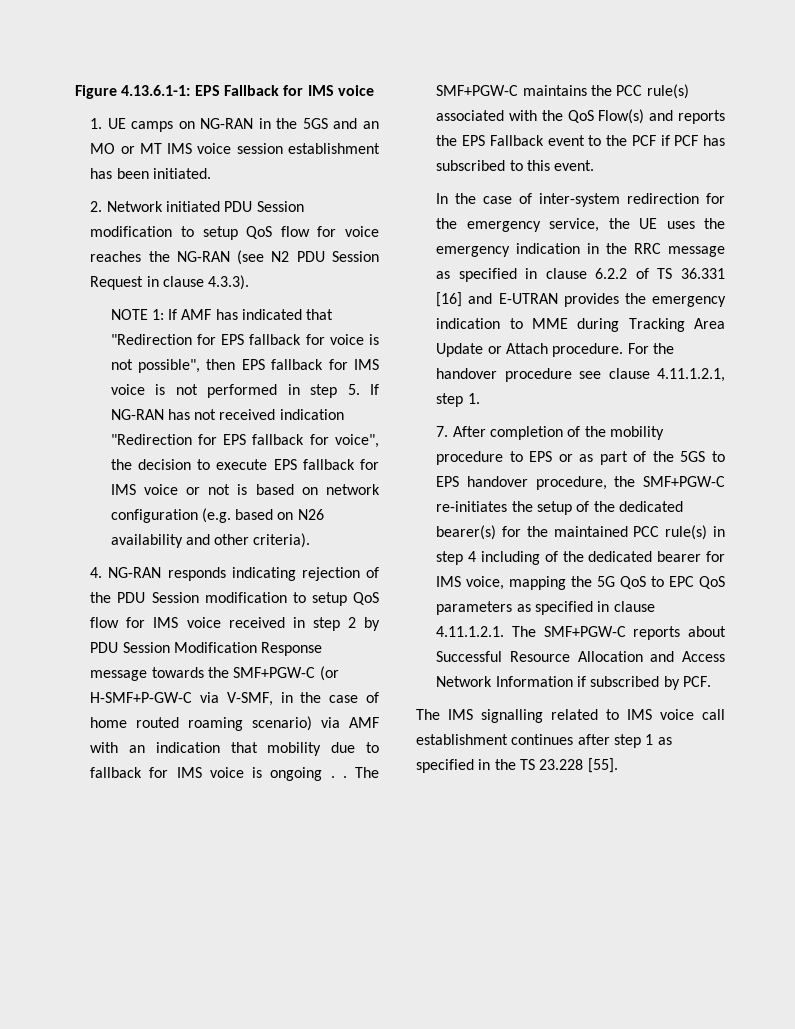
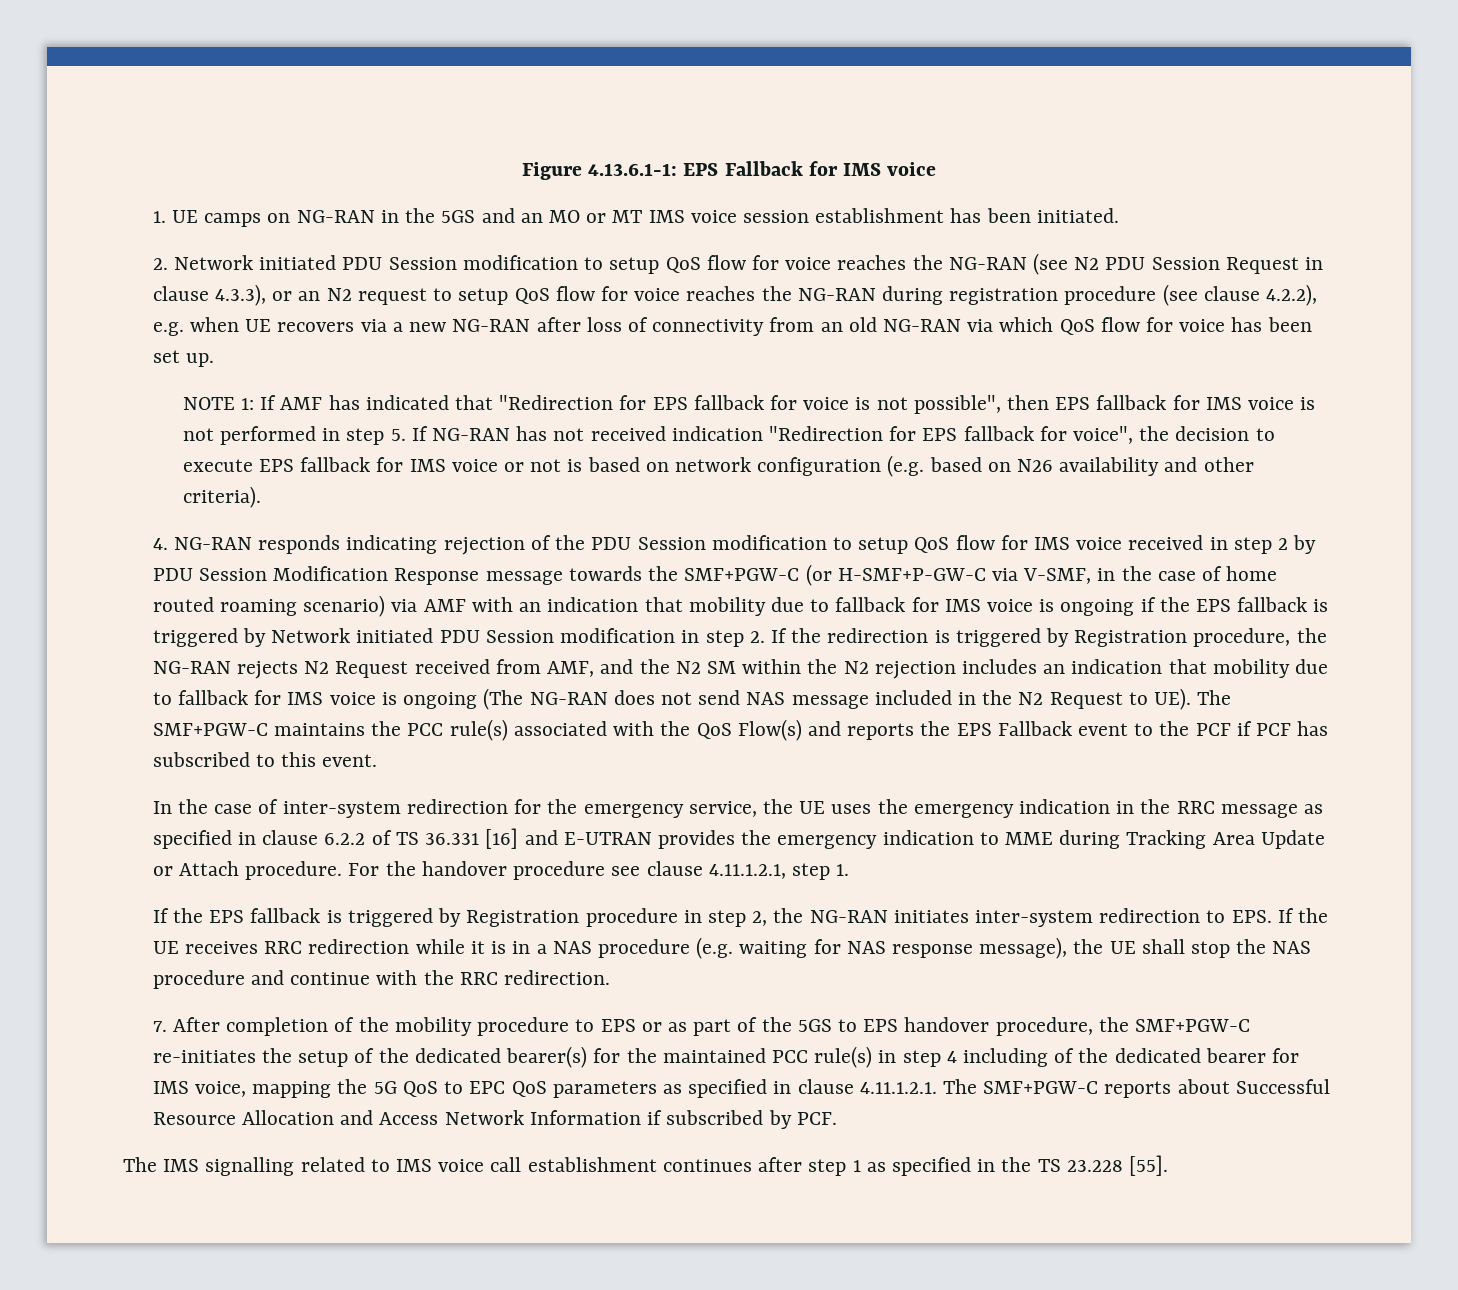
- 2. Network initiated PDU Session modification to setup QoS flow for voice reaches the NG-RAN (see N2 PDU Session Request in clause 4.3.3).
+ 2. Network initiated PDU Session modification to setup QoS flow for voice reaches the NG-RAN (see N2 PDU Session Request in clause 4.3.3), or an N2 request to setup QoS flow for voice reaches the NG-RAN during registration procedure (see clause 4.2.2), e.g. when UE recovers via a new NG-RAN after loss of connectivity from an old NG-RAN via which QoS flow for voice has been set up.
- 4. NG-RAN responds indicating rejection of the PDU Session modification to setup QoS flow for IMS voice received in step 2 by PDU Session Modification Response message towards the SMF+PGW-C (or H-SMF+P-GW-C via V-SMF, in the case of home routed roaming scenario) via AMF with an indication that mobility due to fallback for IMS voice is ongoing . . The SMF+PGW-C maintains the PCC rule(s) associated with the QoS Flow(s) and reports the EPS Fallback event to the PCF if PCF has subscribed to this event.
+ 4. NG-RAN responds indicating rejection of the PDU Session modification to setup QoS flow for IMS voice received in step 2 by PDU Session Modification Response message towards the SMF+PGW-C (or H-SMF+P-GW-C via V-SMF, in the case of home routed roaming scenario) via AMF with an indication that mobility due to fallback for IMS voice is ongoing if the EPS fallback is triggered by Network initiated PDU Session modification in step 2. If the redirection is triggered by Registration procedure, the NG-RAN rejects N2 Request received from AMF, and the N2 SM within the N2 rejection includes an indication that mobility due to fallback for IMS voice is ongoing (The NG-RAN does not send NAS message included in the N2 Request to UE). The SMF+PGW-C maintains the PCC rule(s) associated with the QoS Flow(s) and reports the EPS Fallback event to the PCF if PCF has subscribed to this event.
+ If the EPS fallback is triggered by Registration procedure in step 2, the NG-RAN initiates inter-system redirection to EPS. If the UE receives RRC redirection while it is in a NAS procedure (e.g. waiting for NAS response message), the UE shall stop the NAS procedure and continue with the RRC redirection.

